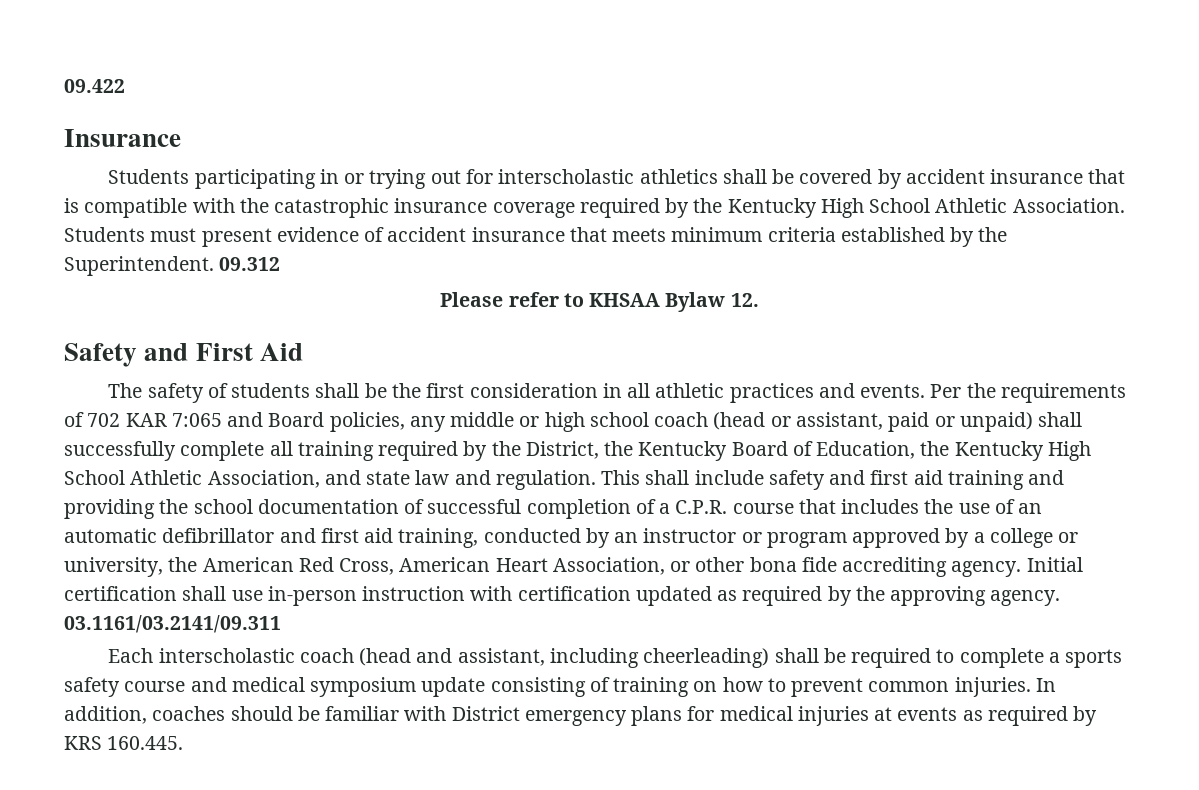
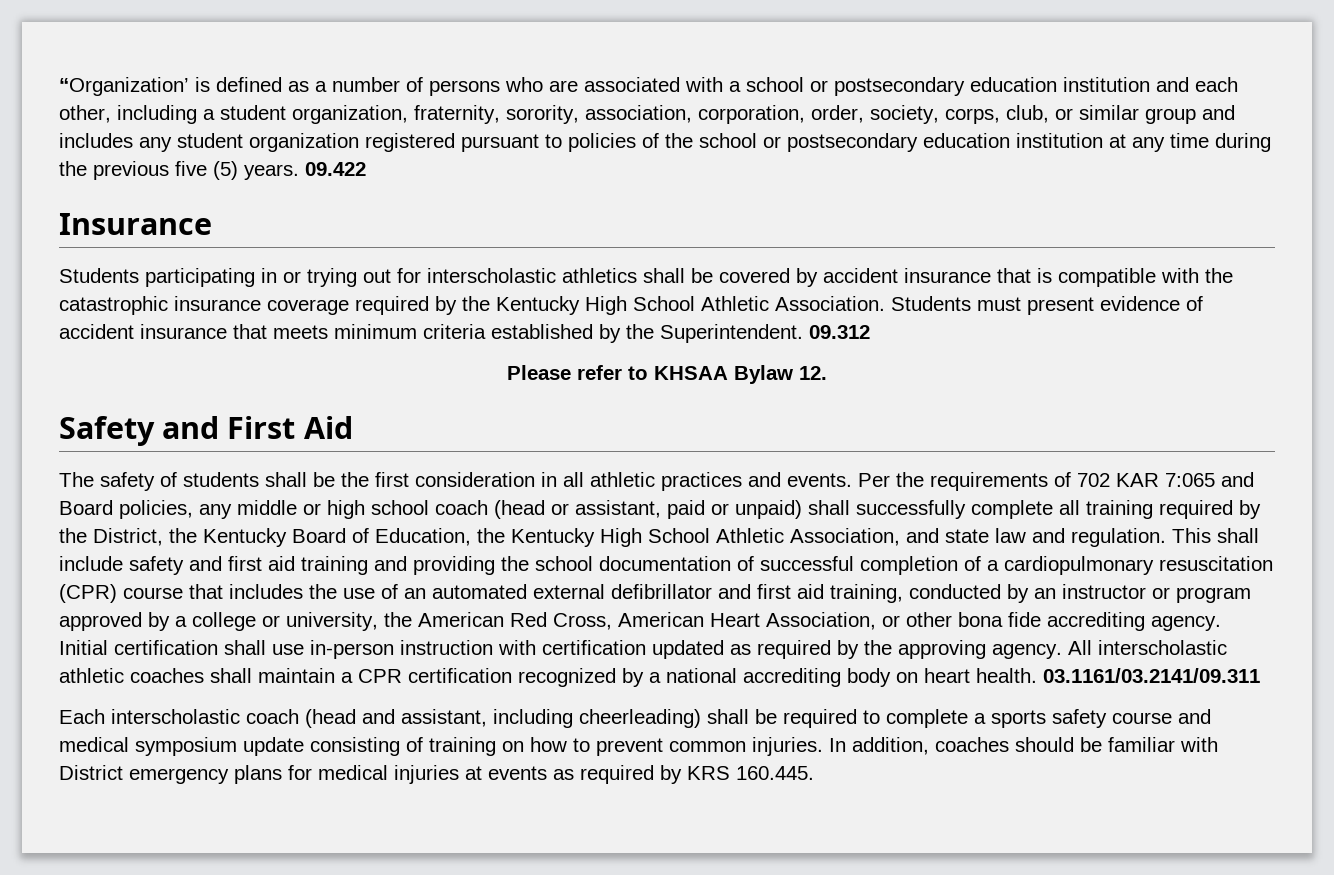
+ “Organization’ is defined as a number of persons who are associated with a school or postsecondary education institution and each other, including a student organization, fraternity, sorority, association, corporation, order, society, corps, club, or similar group and includes any student organization registered pursuant to policies of the school or postsecondary education institution at any time during the previous five (5) years.
- This shall include safety and first aid training and providing the school documentation of successful completion of a C.P.R. course that includes the use of an automatic defibrillator and first aid training, conducted by an instructor or program approved by a college or university, the American Red Cross, American Heart Association, or other bona fide accrediting agency.
+ This shall include safety and first aid training and providing the school documentation of successful completion of a cardiopulmonary resuscitation (CPR) course that includes the use of an automated external defibrillator and first aid training, conducted by an instructor or program approved by a college or university, the American Red Cross, American Heart Association, or other bona fide accrediting agency.
+ All interscholastic athletic coaches shall maintain a CPR certification recognized by a national accrediting body on heart health.

